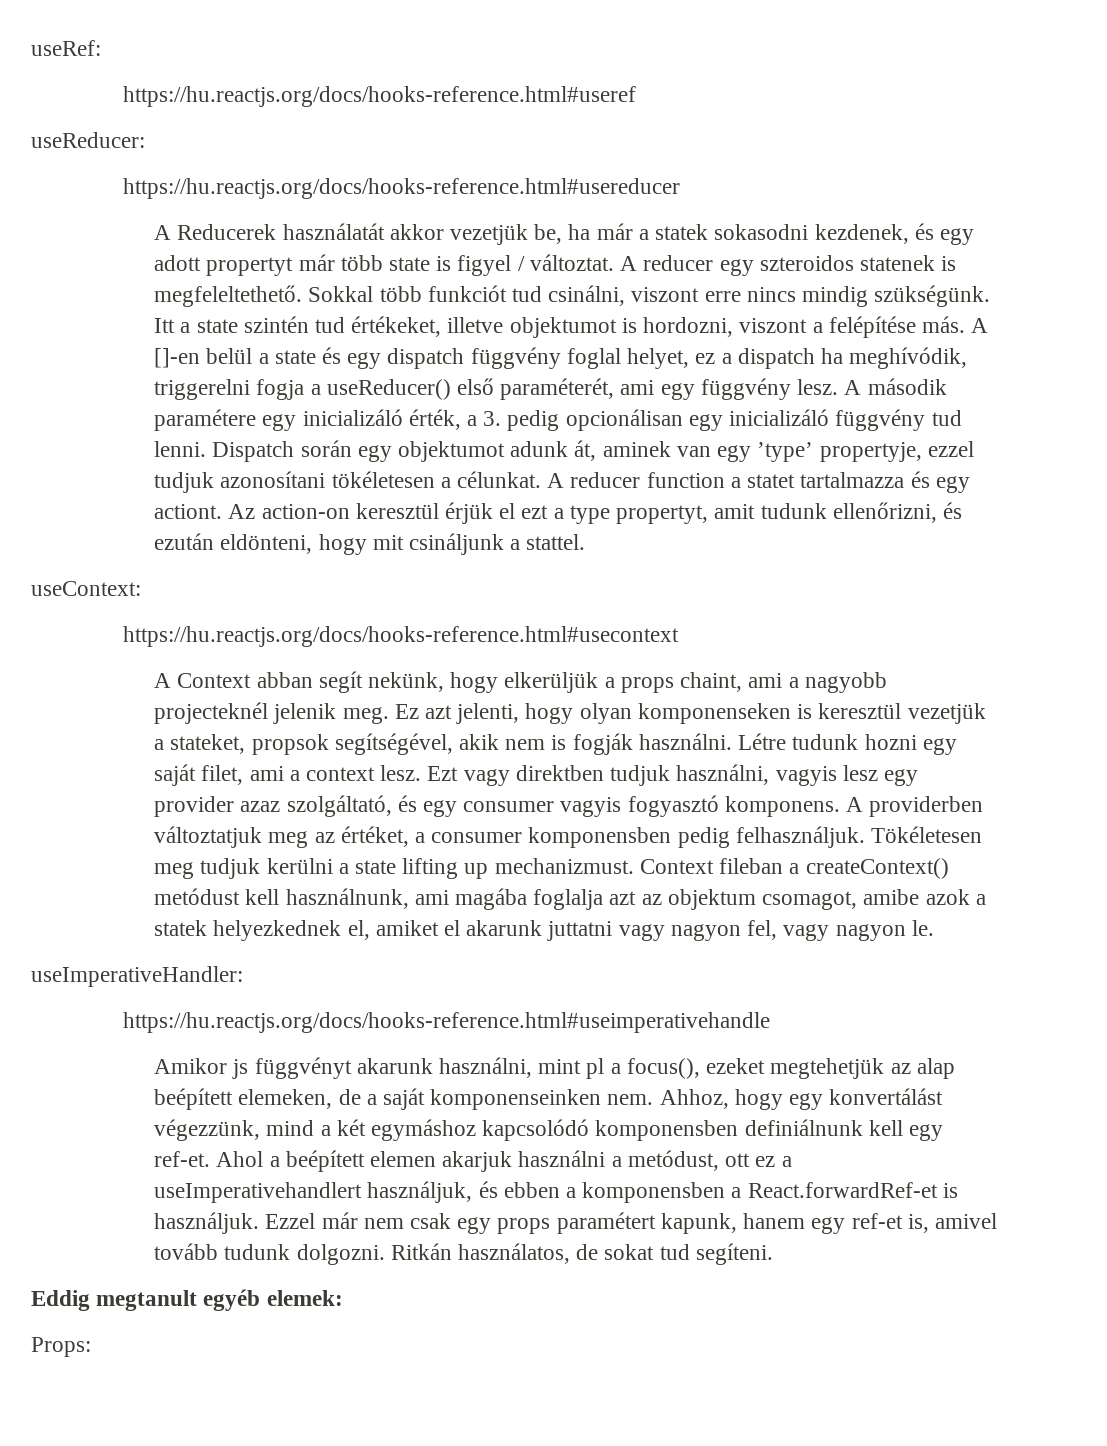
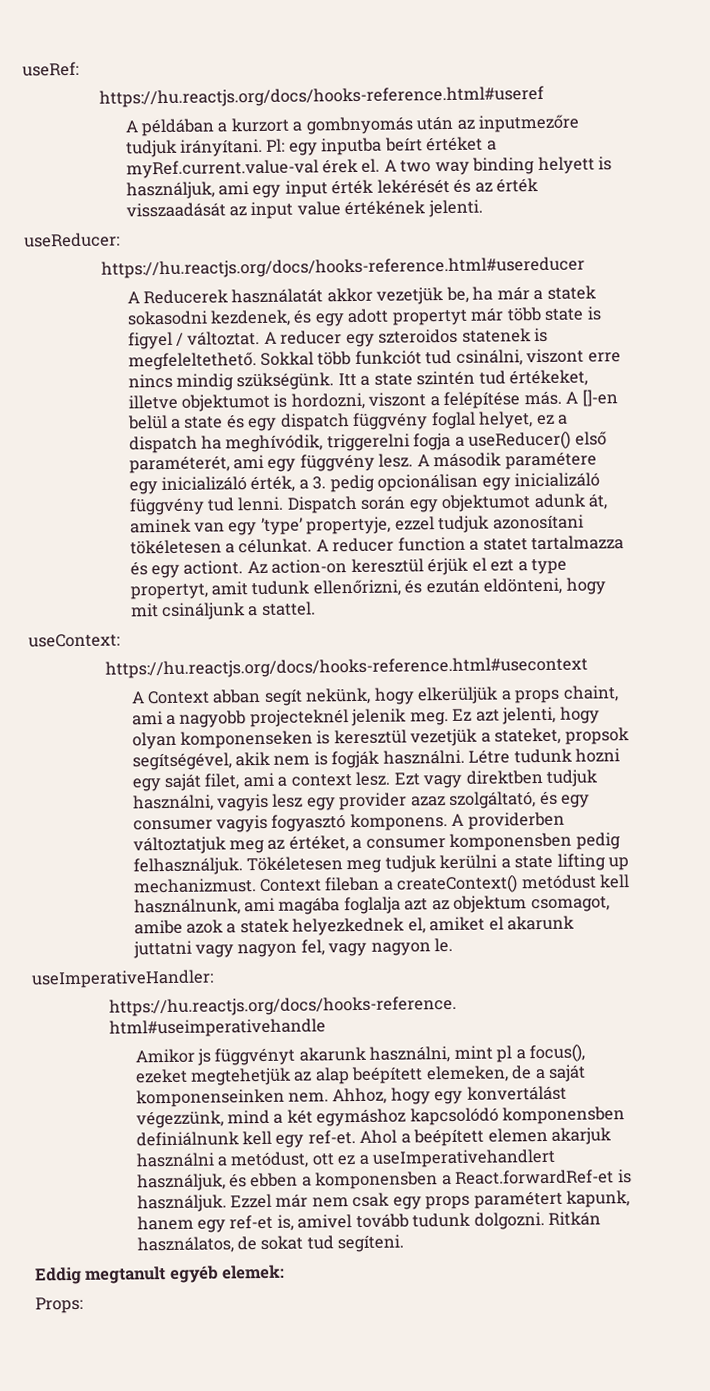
+ A példában a kurzort a gombnyomás után az inputmezőre tudjuk irányítani. Pl: egy inputba beírt értéket a myRef.current.value-val érek el. A two way binding helyett is használjuk, ami egy input érték lekérését és az érték visszaadását az input value értékének jelenti.

